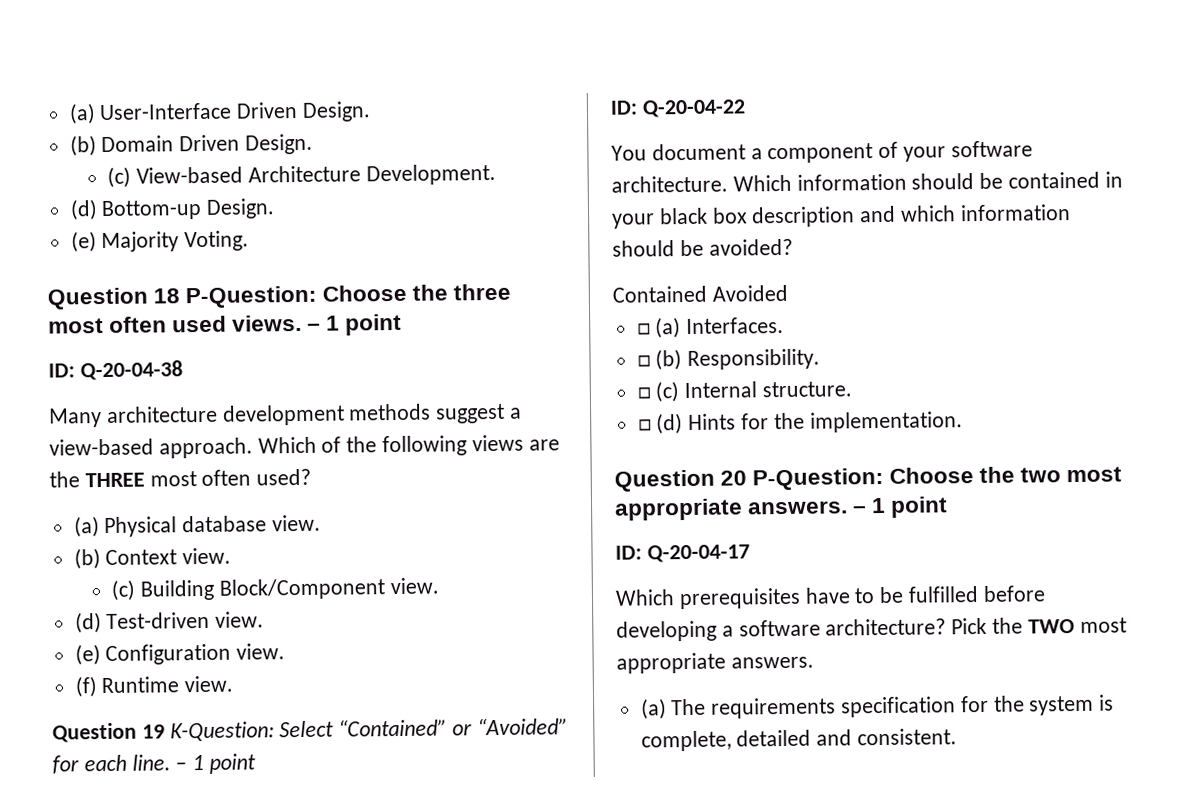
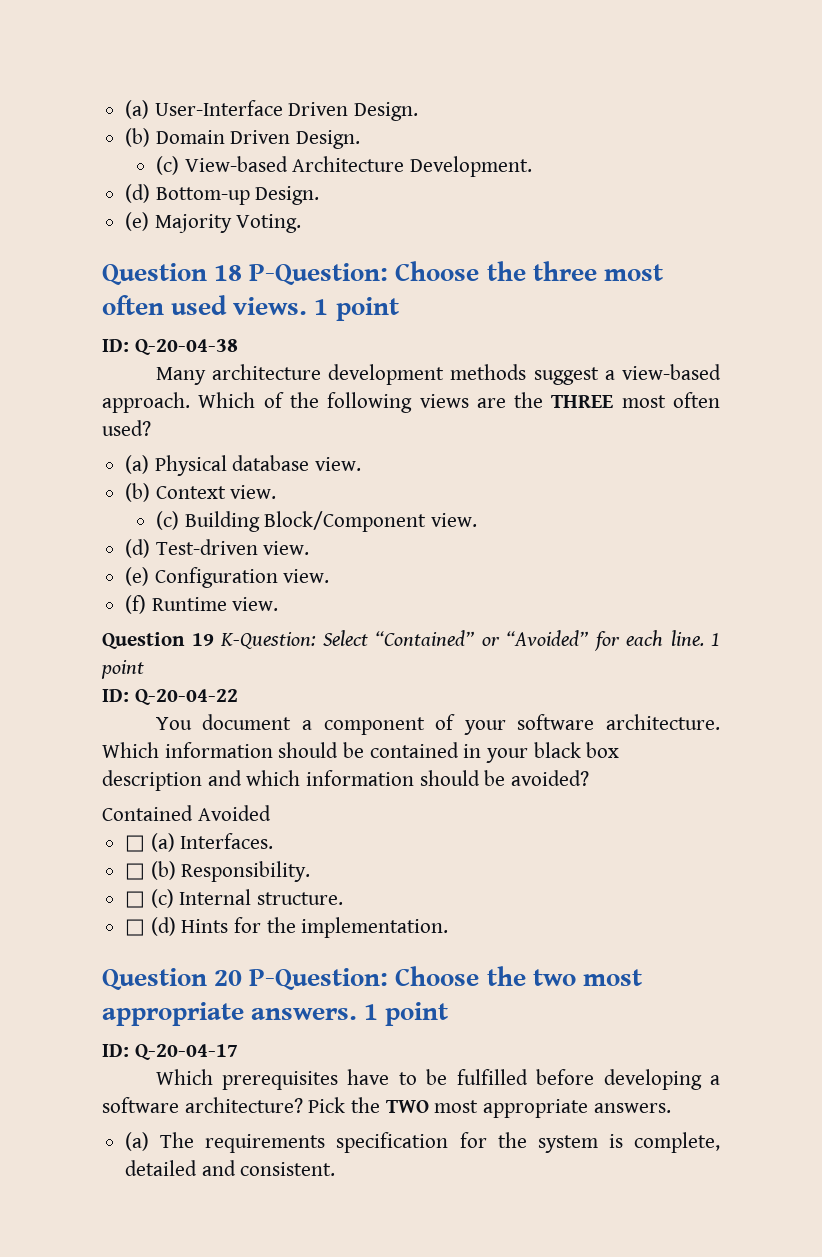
- Question 18 P-Question: Choose the three most often used views. – 1 point
+ Question 18 P-Question: Choose the three most often used views. 1 point
- Question 19 K-Question: Select “Contained” or “Avoided” for each line. – 1 point
+ Question 19 K-Question: Select “Contained” or “Avoided” for each line. 1 point
- Question 20 P-Question: Choose the two most appropriate answers. – 1 point
+ Question 20 P-Question: Choose the two most appropriate answers. 1 point

